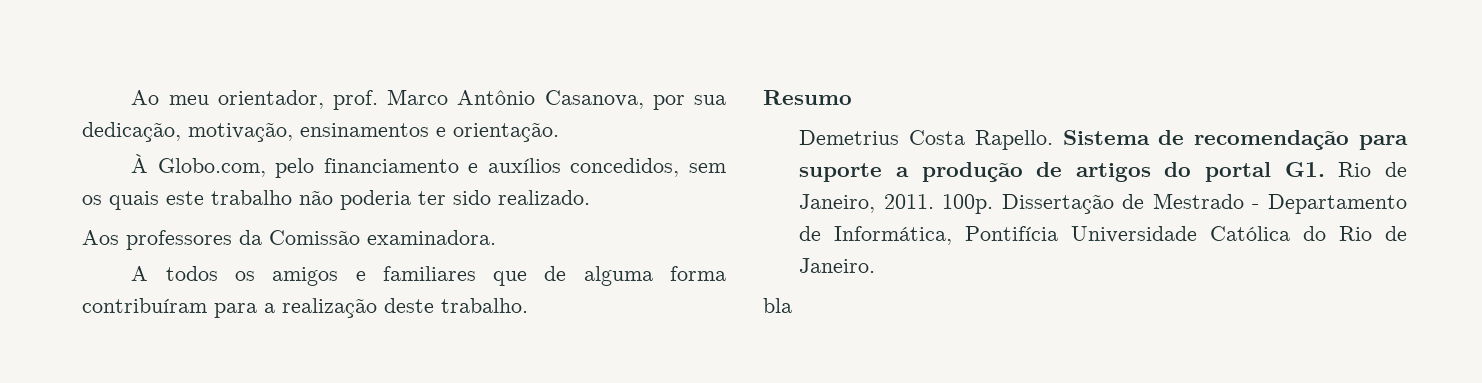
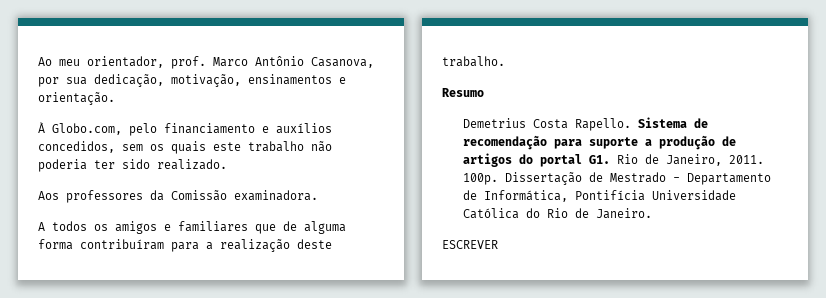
- bla
+ ESCREVER

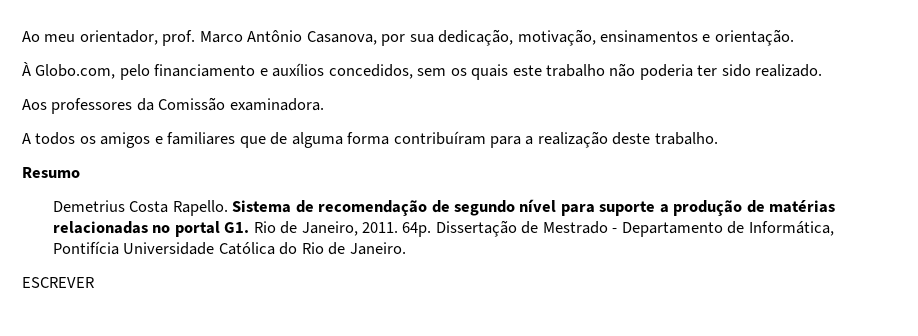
- Sistema de recomendação para suporte a produção de artigos do portal G1. Rio de Janeiro, 2011.
+ Sistema de recomendação de segundo nível para suporte a produção de matérias relacionadas no portal G1. Rio de Janeiro, 2011.
- 100p.
+ 64p.

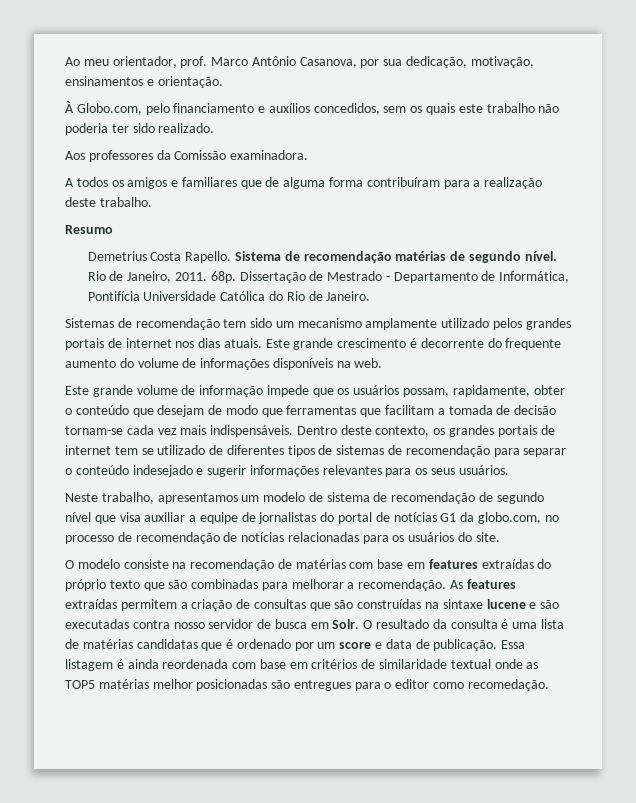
- Sistema de recomendação de segundo nível para suporte a produção de matérias relacionadas no portal G1. Rio de Janeiro, 2011.
+ Sistema de recomendação matérias de segundo nível. Rio de Janeiro, 2011.
- 64p.
+ 68p.
- ESCREVER
+ Sistemas de recomendação tem sido um mecanismo amplamente utilizado pelos grandes portais de internet nos dias atuais. Este grande crescimento é decorrente do frequente aumento do volume de informações disponíveis na web.
+ Este grande volume de informação impede que os usuários possam, rapidamente, obter o conteúdo que desejam de modo que ferramentas que facilitam a tomada de decisão tornam-se cada vez mais indispensáveis. Dentro deste contexto, os grandes portais de internet tem se utilizado de diferentes tipos de sistemas de recomendação para separar o conteúdo indesejado e sugerir informações relevantes para os seus usuários.
+ Neste trabalho, apresentamos um modelo de sistema de recomendação de segundo nível que visa auxiliar a equipe de jornalistas do portal de notícias G1 da globo.com, no processo de recomendação de notícias relacionadas para os usuários do site.
+ O modelo consiste na recomendação de matérias com base em features extraídas do próprio texto que são combinadas para melhorar a recomendação. As features extraídas permitem a criação de consultas que são construídas na sintaxe lucene e são executadas contra nosso servidor de busca em Solr. O resultado da consulta é uma lista de matérias candidatas que é ordenado por um score e data de publicação. Essa listagem é ainda reordenada com base em critérios de similaridade textual onde as TOP5 matérias melhor posicionadas são entregues para o editor como recomedação.

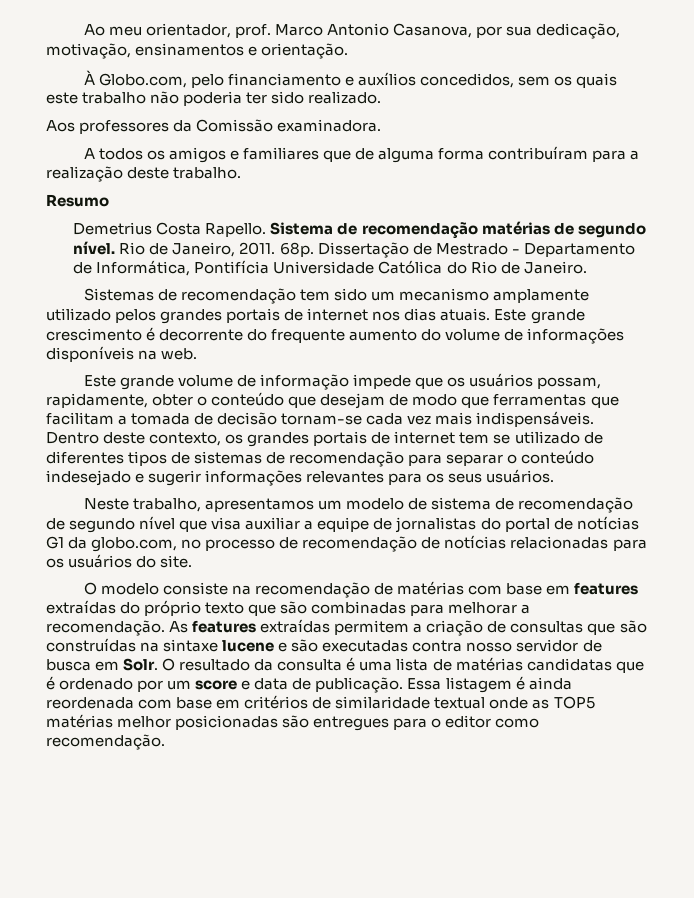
- Ao meu orientador, prof. Marco Antônio Casanova, por sua dedicação, motivação, ensinamentos e orientação.
+ Ao meu orientador, prof. Marco Antonio Casanova, por sua dedicação, motivação, ensinamentos e orientação.
- Essa listagem é ainda reordenada com base em critérios de similaridade textual onde as TOP5 matérias melhor posicionadas são entregues para o editor como recomedação.
+ Essa listagem é ainda reordenada com base em critérios de similaridade textual onde as TOP5 matérias melhor posicionadas são entregues para o editor como recomendação.

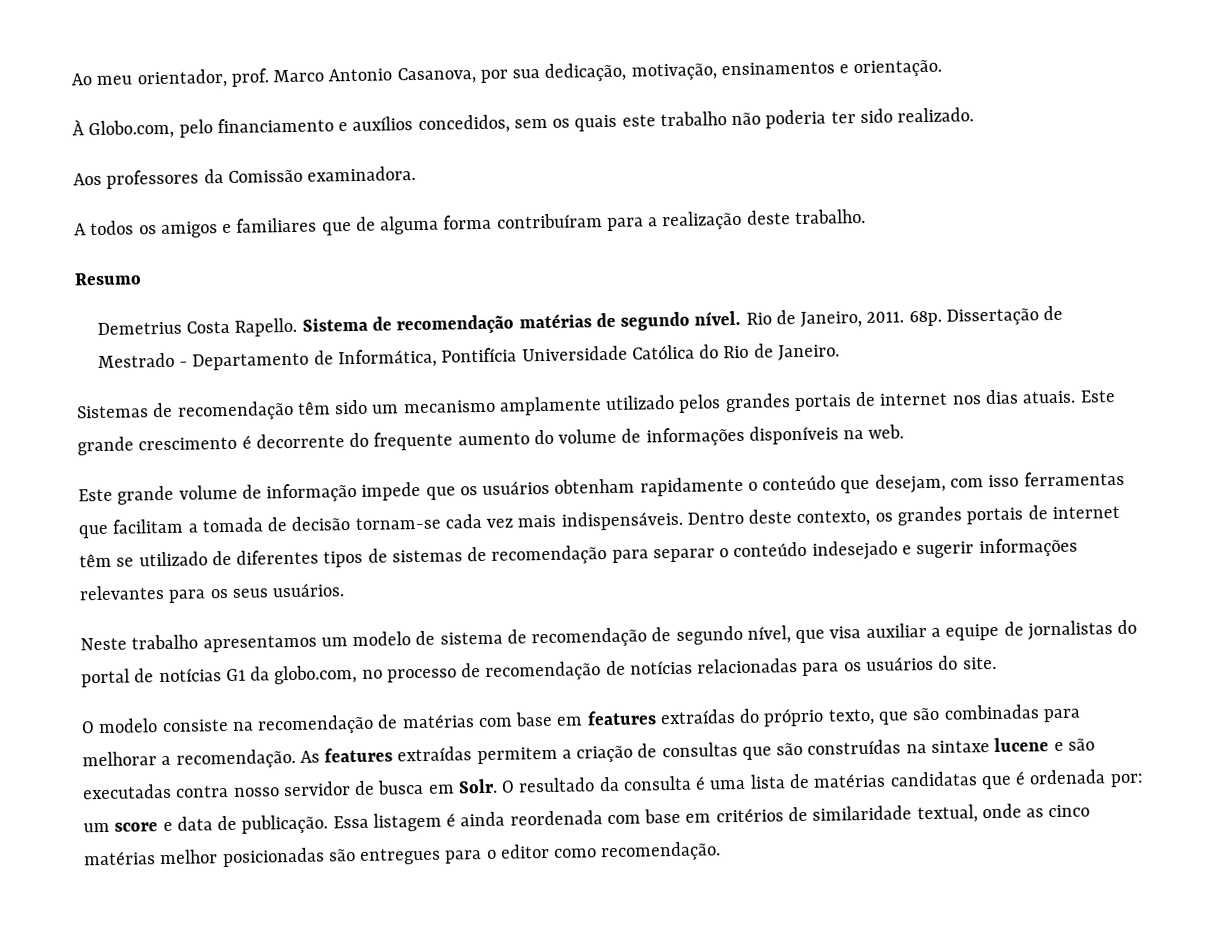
- Sistemas de recomendação tem sido um mecanismo amplamente utilizado pelos grandes portais de internet nos dias atuais.
+ Sistemas de recomendação têm sido um mecanismo amplamente utilizado pelos grandes portais de internet nos dias atuais.
- Este grande volume de informação impede que os usuários possam, rapidamente, obter o conteúdo que desejam de modo que ferramentas que facilitam a tomada de decisão tornam-se cada vez mais indispensáveis.
+ Este grande volume de informação impede que os usuários obtenham rapidamente o conteúdo que desejam, com isso ferramentas que facilitam a tomada de decisão tornam-se cada vez mais indispensáveis.
- Dentro deste contexto, os grandes portais de internet tem se utilizado de diferentes tipos de sistemas de recomendação para separar o conteúdo indesejado e sugerir informações relevantes para os seus usuários.
+ Dentro deste contexto, os grandes portais de internet têm se utilizado de diferentes tipos de sistemas de recomendação para separar o conteúdo indesejado e sugerir informações relevantes para os seus usuários.
- Neste trabalho, apresentamos um modelo de sistema de recomendação de segundo nível que visa auxiliar a equipe de jornalistas do portal de notícias G1 da globo.com, no processo de recomendação de notícias relacionadas para os usuários do site.
+ Neste trabalho apresentamos um modelo de sistema de recomendação de segundo nível, que visa auxiliar a equipe de jornalistas do portal de notícias G1 da globo.com, no processo de recomendação de notícias relacionadas para os usuários do site.
- O modelo consiste na recomendação de matérias com base em features extraídas do próprio texto que são combinadas para melhorar a recomendação.
+ O modelo consiste na recomendação de matérias com base em features extraídas do próprio texto, que são combinadas para melhorar a recomendação.
- O resultado da consulta é uma lista de matérias candidatas que é ordenado por um score e data de publicação.
+ O resultado da consulta é uma lista de matérias candidatas que é ordenada por: um score e data de publicação.
- Essa listagem é ainda reordenada com base em critérios de similaridade textual onde as TOP5 matérias melhor posicionadas são entregues para o editor como recomendação.
+ Essa listagem é ainda reordenada com base em critérios de similaridade textual, onde as cinco matérias melhor posicionadas são entregues para o editor como recomendação.

